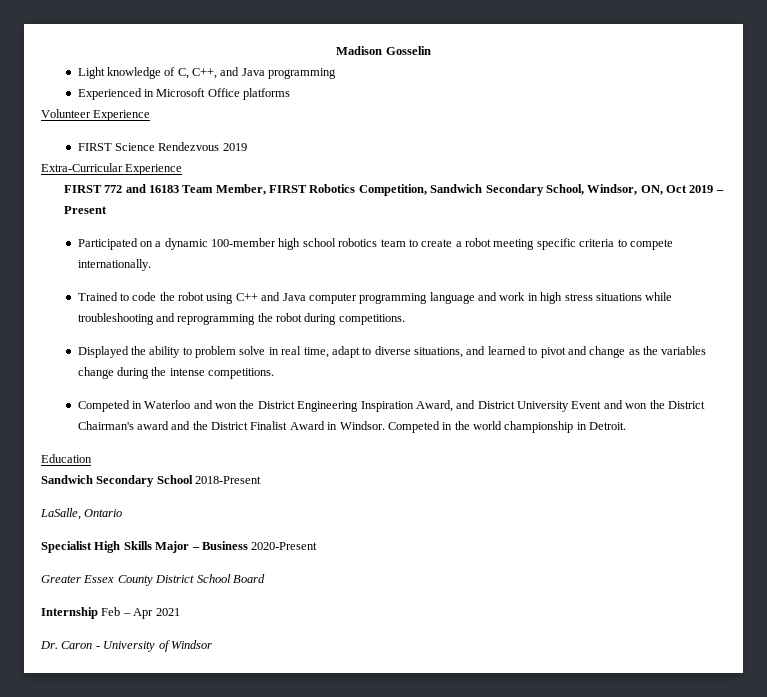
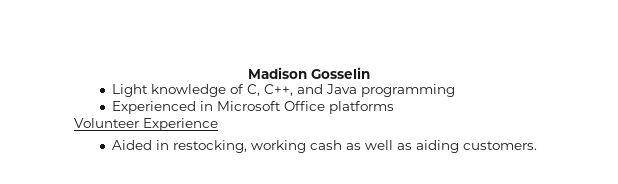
- FIRST Science Rendezvous 2019
- Extra-Curricular Experience
- FIRST 772 and 16183 Team Member, FIRST Robotics Competition, Sandwich Secondary School, Windsor, ON, Oct 2019 – Present
- Participated on a dynamic 100-member high school robotics team to create a robot meeting specific criteria to compete internationally.
- Trained to code the robot using C++ and Java computer programming language and work in high stress situations while troubleshooting and reprogramming the robot during competitions.
- Displayed the ability to problem solve in real time, adapt to diverse situations, and learned to pivot and change as the variables change during the intense competitions.
- Competed in Waterloo and won the District Engineering Inspiration Award, and District University Event and won the District Chairman's award and the District Finalist Award in Windsor. Competed in the world championship in Detroit.
- Education
- Sandwich Secondary School 2018-Present
- LaSalle, Ontario
- Specialist High Skills Major – Business 2020-Present
- Greater Essex County District School Board
- Internship Feb – Apr 2021
- Dr. Caron - University of Windsor
+ Aided in restocking, working cash as well as aiding customers.

